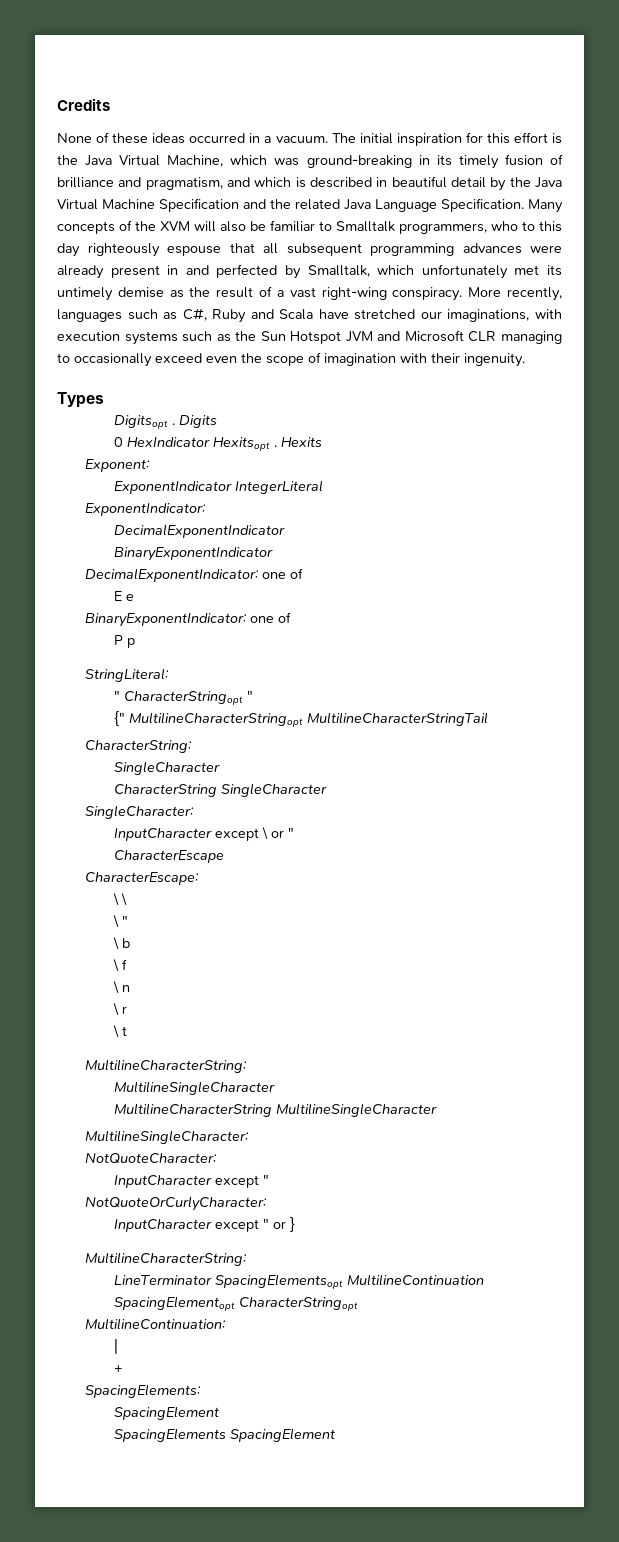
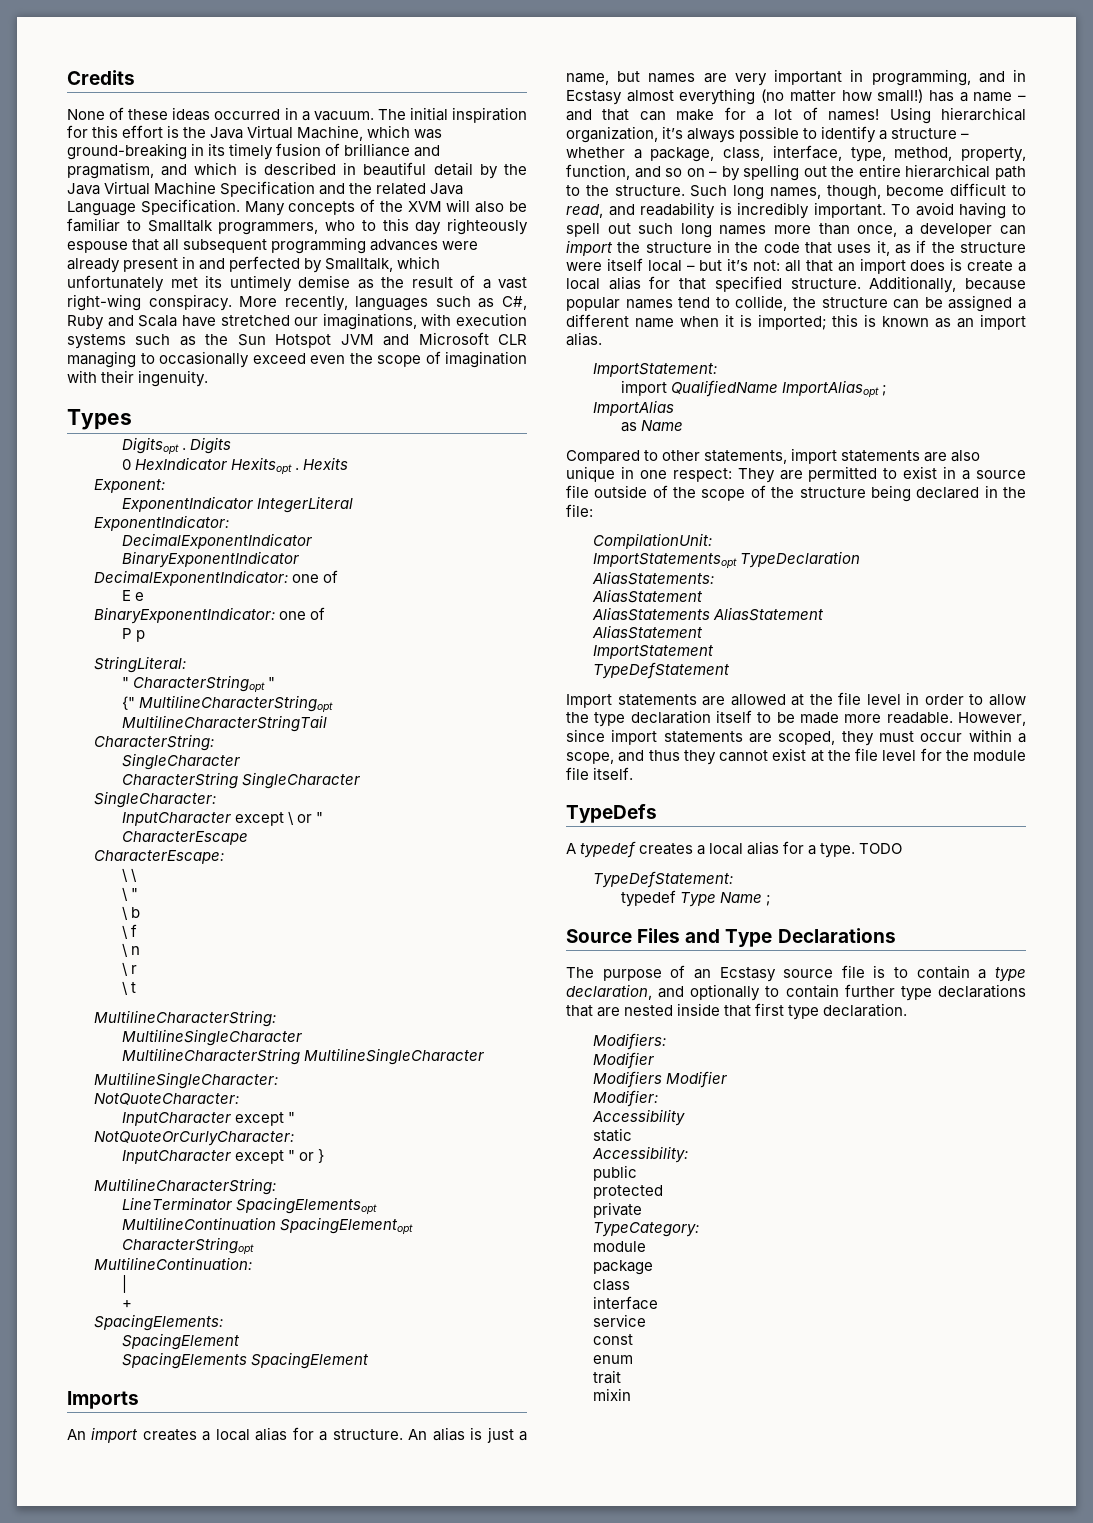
+ Imports
+ An import creates a local alias for a structure. An alias is just a name, but names are very important in programming, and in Ecstasy almost everything (no matter how small!) has a name – and that can make for a lot of names! Using hierarchical organization, it’s always possible to identify a structure – whether a package, class, interface, type, method, property, function, and so on – by spelling out the entire hierarchical path to the structure. Such long names, though, become difficult to read, and readability is incredibly important. To avoid having to spell out such long names more than once, a developer can import the structure in the code that uses it, as if the structure were itself local – but it’s not: all that an import does is create a local alias for that specified structure. Additionally, because popular names tend to collide, the structure can be assigned a different name when it is imported; this is known as an import alias.
+ ImportStatement:
+ import QualifiedName ImportAliasopt ;
+ ImportAlias
+ as Name
+ Compared to other statements, import statements are also unique in one respect: They are permitted to exist in a source file outside of the scope of the structure being declared in the file:
+ CompilationUnit:
+ ImportStatementsopt TypeDeclaration
+ AliasStatements:
+ AliasStatement
+ AliasStatements AliasStatement
+ AliasStatement
+ ImportStatement
+ TypeDefStatement
+ Import statements are allowed at the file level in order to allow the type declaration itself to be made more readable. However, since import statements are scoped, they must occur within a scope, and thus they cannot exist at the file level for the module file itself.
+ TypeDefs
+ A typedef creates a local alias for a type. TODO
+ TypeDefStatement:
+ typedef Type Name ;
+ Source Files and Type Declarations
+ The purpose of an Ecstasy source file is to contain a type declaration, and optionally to contain further type declarations that are nested inside that first type declaration.
+ Modifiers:
+ Modifier
+ Modifiers Modifier
+ Modifier:
+ Accessibility
+ static
+ Accessibility:
+ public
+ protected
+ private
+ TypeCategory:
+ module
+ package
+ class
+ interface
+ service
+ const
+ enum
+ trait
+ mixin

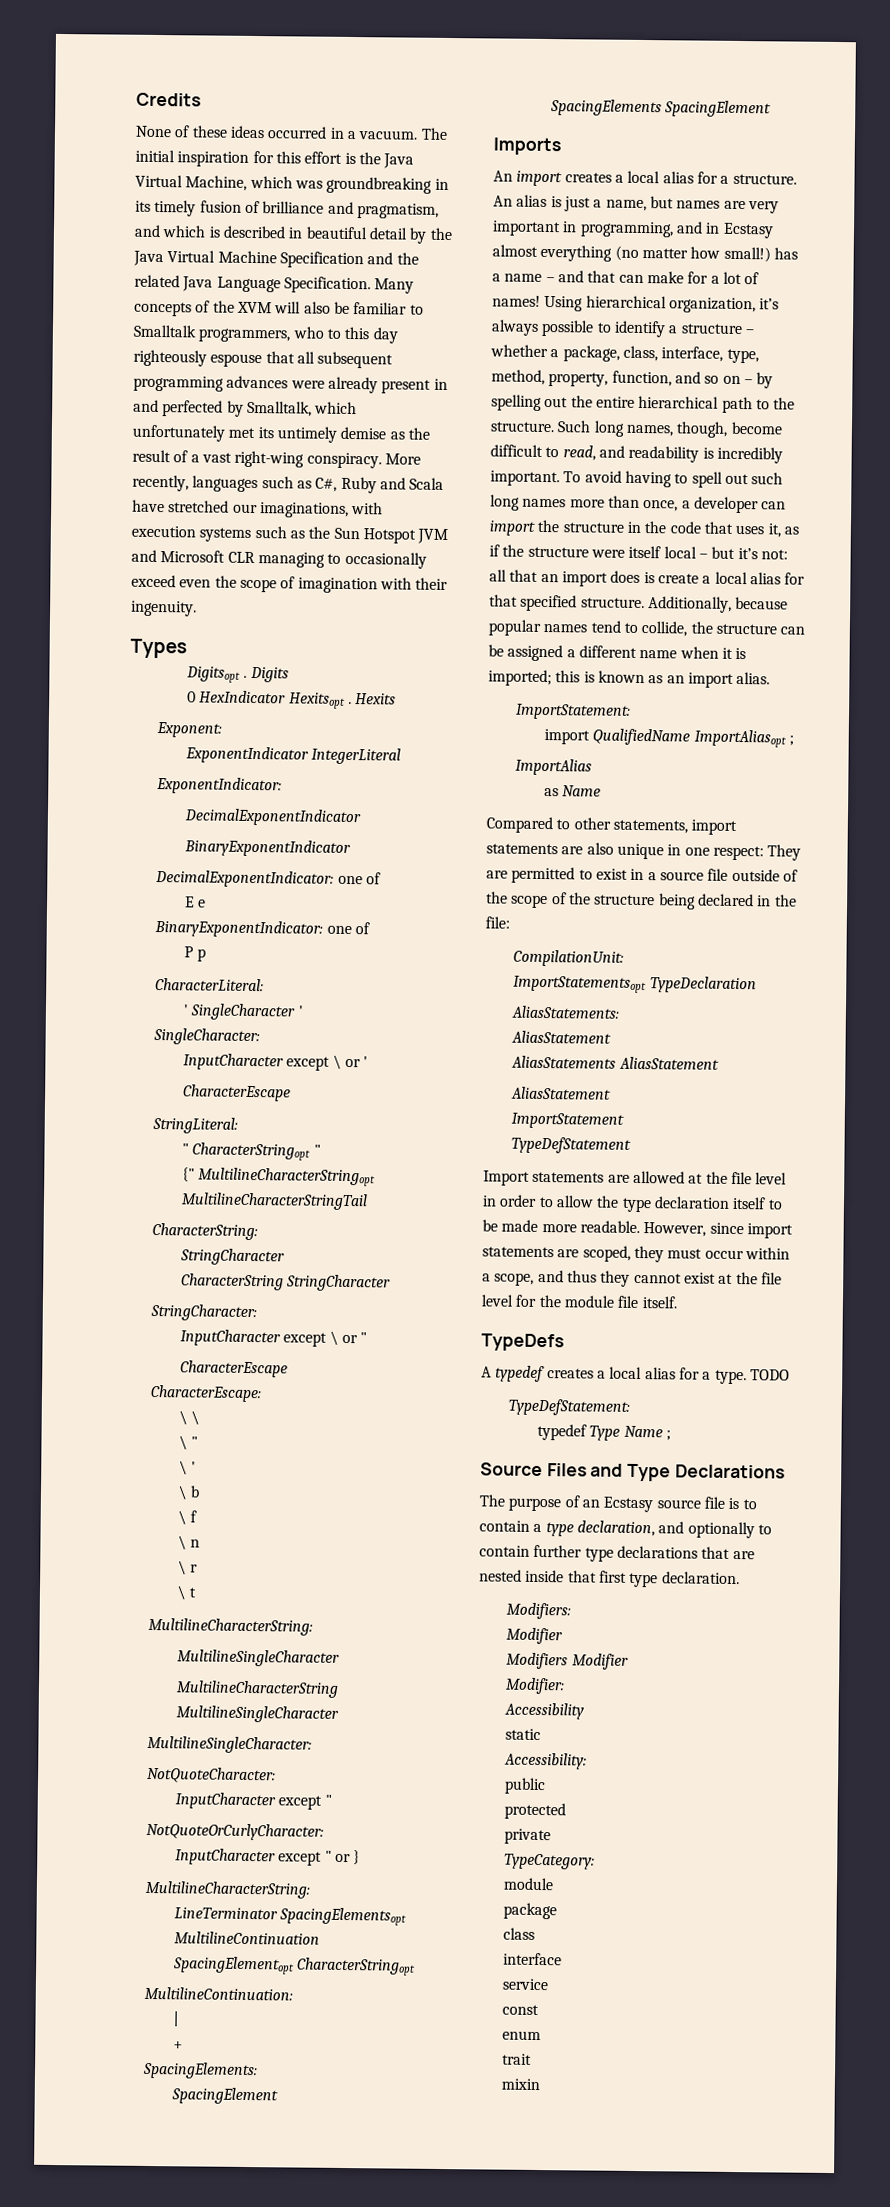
- The initial inspiration for this effort is the Java Virtual Machine, which was ground-breaking in its timely fusion of brilliance and pragmatism, and which is described in beautiful detail by the Java Virtual Machine Specification and the related Java Language Specification.
+ The initial inspiration for this effort is the Java Virtual Machine, which was groundbreaking in its timely fusion of brilliance and pragmatism, and which is described in beautiful detail by the Java Virtual Machine Specification and the related Java Language Specification.
+ CharacterLiteral:
+ ' SingleCharacter '
+ SingleCharacter:
+ InputCharacter except \ or '
+ CharacterEscape
  CharacterString:
- SingleCharacter
+ StringCharacter
- CharacterString SingleCharacter
- SingleCharacter:
+ CharacterString StringCharacter
+ StringCharacter:
+ \ '

